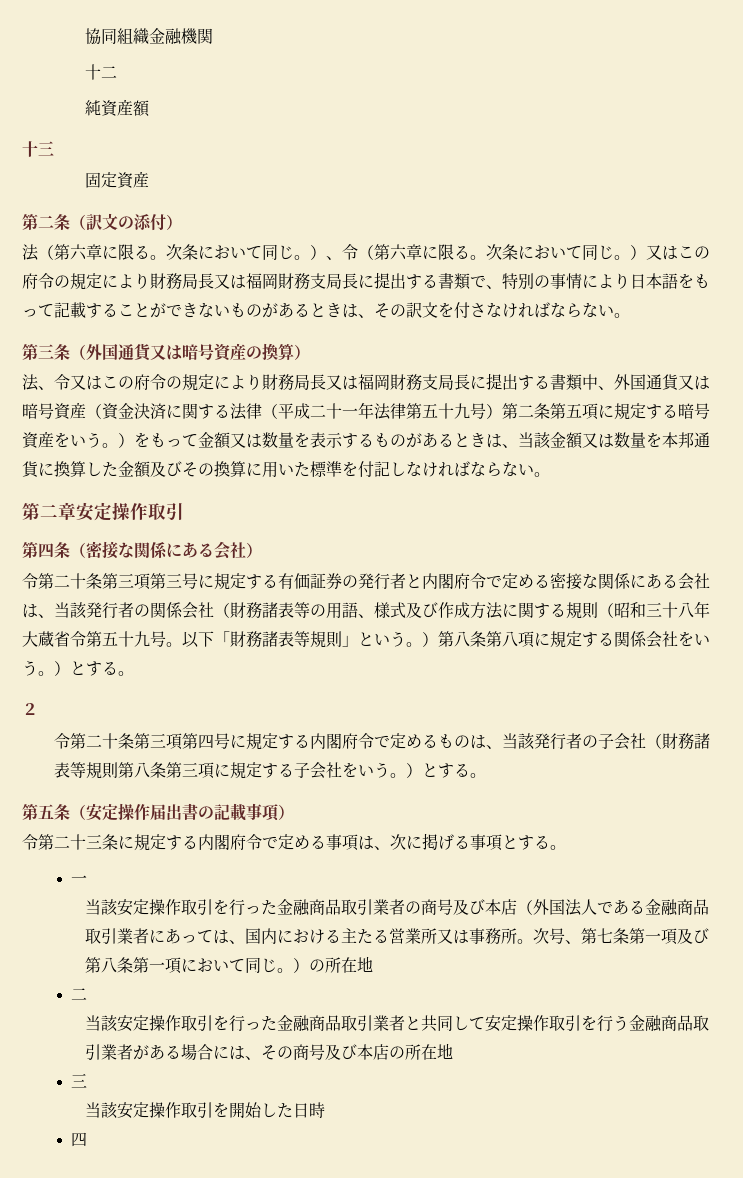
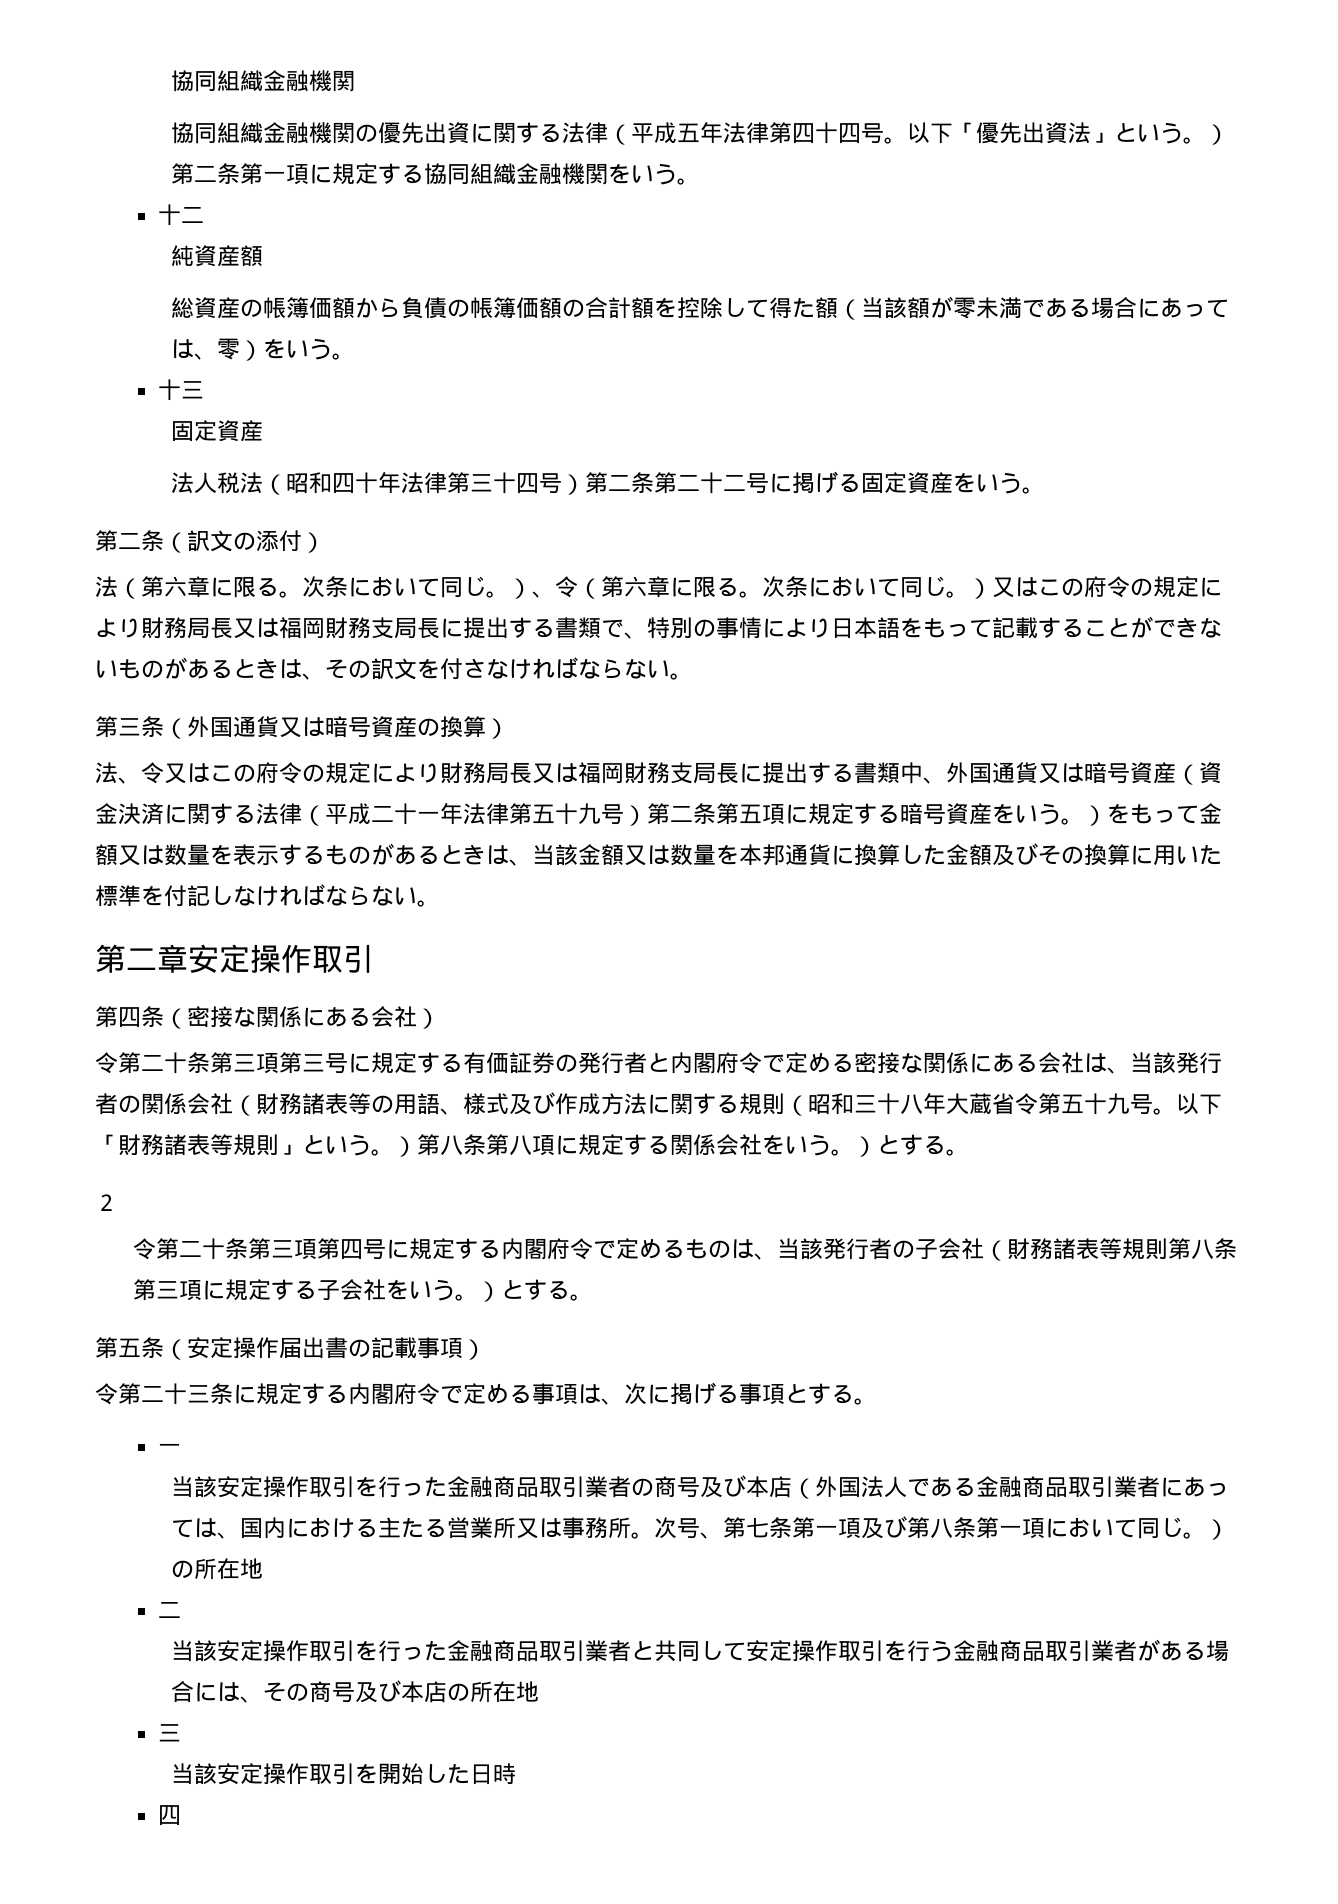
+ 協同組織金融機関の優先出資に関する法律（平成五年法律第四十四号。以下「優先出資法」という。）第二条第一項に規定する協同組織金融機関をいう。
  十二
  純資産額
+ 総資産の帳簿価額から負債の帳簿価額の合計額を控除して得た額（当該額が零未満である場合にあっては、零）をいう。
  十三
  固定資産
+ 法人税法（昭和四十年法律第三十四号）第二条第二十二号に掲げる固定資産をいう。

